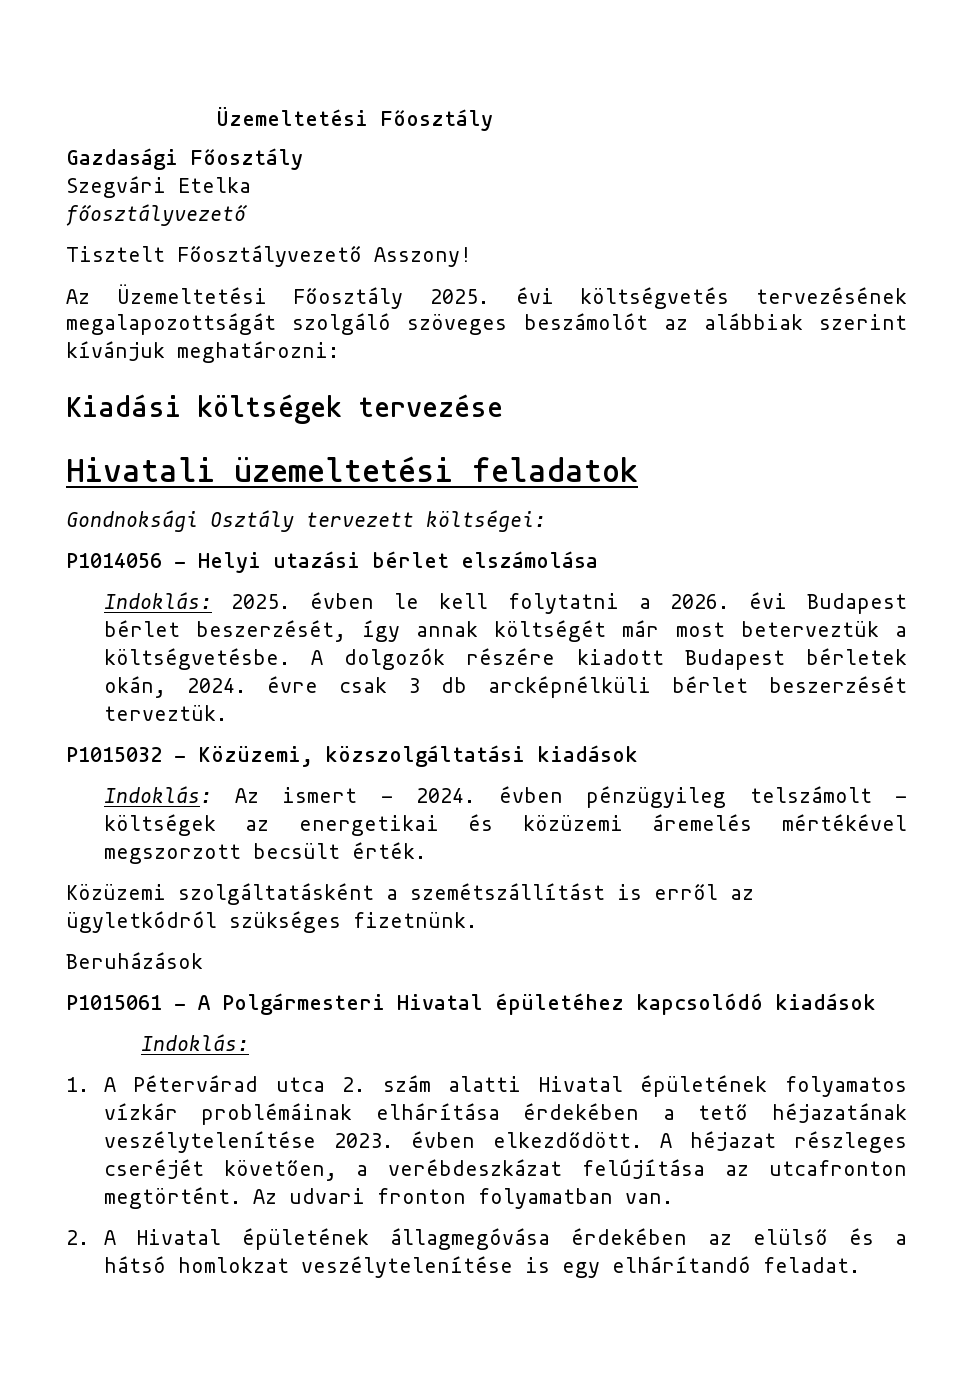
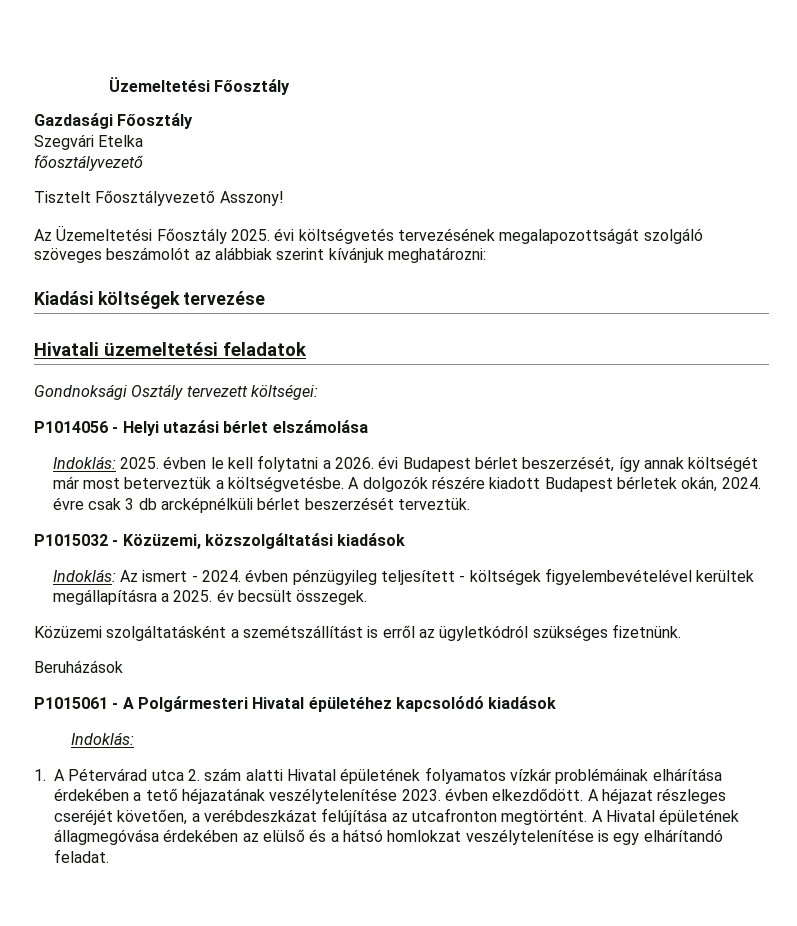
- Indoklás: Az ismert - 2024. évben pénzügyileg telszámolt - költségek az energetikai és közüzemi áremelés mértékével megszorzott becsült érték.
+ Indoklás: Az ismert - 2024. évben pénzügyileg teljesített - költségek figyelembevételével kerültek megállapításra a 2025. év becsült összegek.
- Az udvari fronton folyamatban van.
- 2. A Hivatal épületének állagmegóvása érdekében az elülső és a hátsó homlokzat veszélytelenítése is egy elhárítandó feladat.
+ A Hivatal épületének állagmegóvása érdekében az elülső és a hátsó homlokzat veszélytelenítése is egy elhárítandó feladat.

